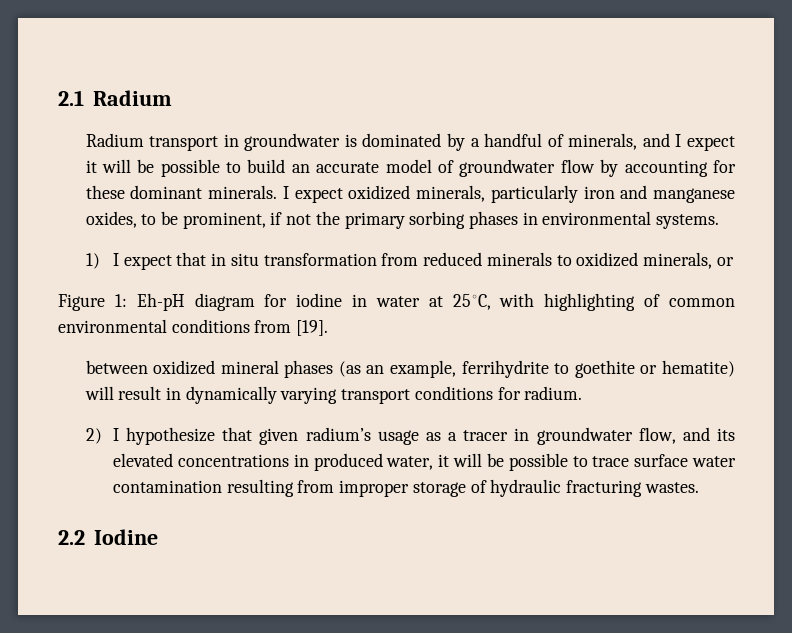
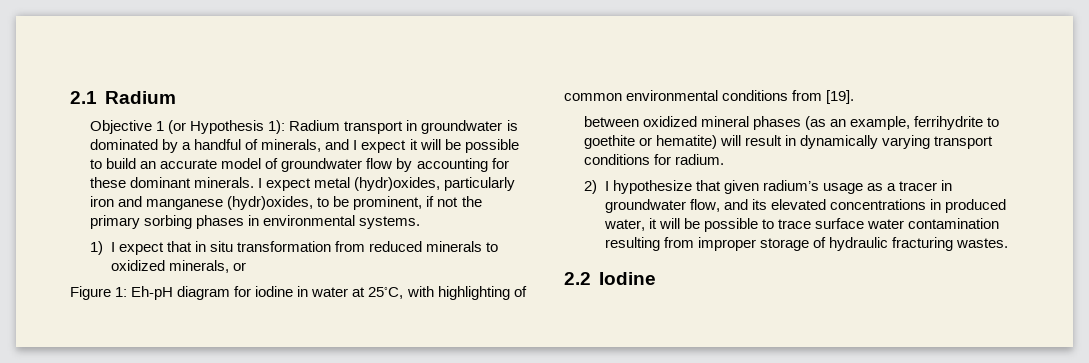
- Radium transport in groundwater is dominated by a handful of minerals, and I expect it will be possible to build an accurate model of groundwater flow by accounting for these dominant minerals.
+ Objective 1 (or Hypothesis 1): Radium transport in groundwater is dominated by a handful of minerals, and I expect it will be possible to build an accurate model of groundwater flow by accounting for these dominant minerals.
- I expect oxidized minerals, particularly iron and manganese oxides, to be prominent, if not the primary sorbing phases in environmental systems.
+ I expect metal (hydr)oxides, particularly iron and manganese (hydr)oxides, to be prominent, if not the primary sorbing phases in environmental systems.

